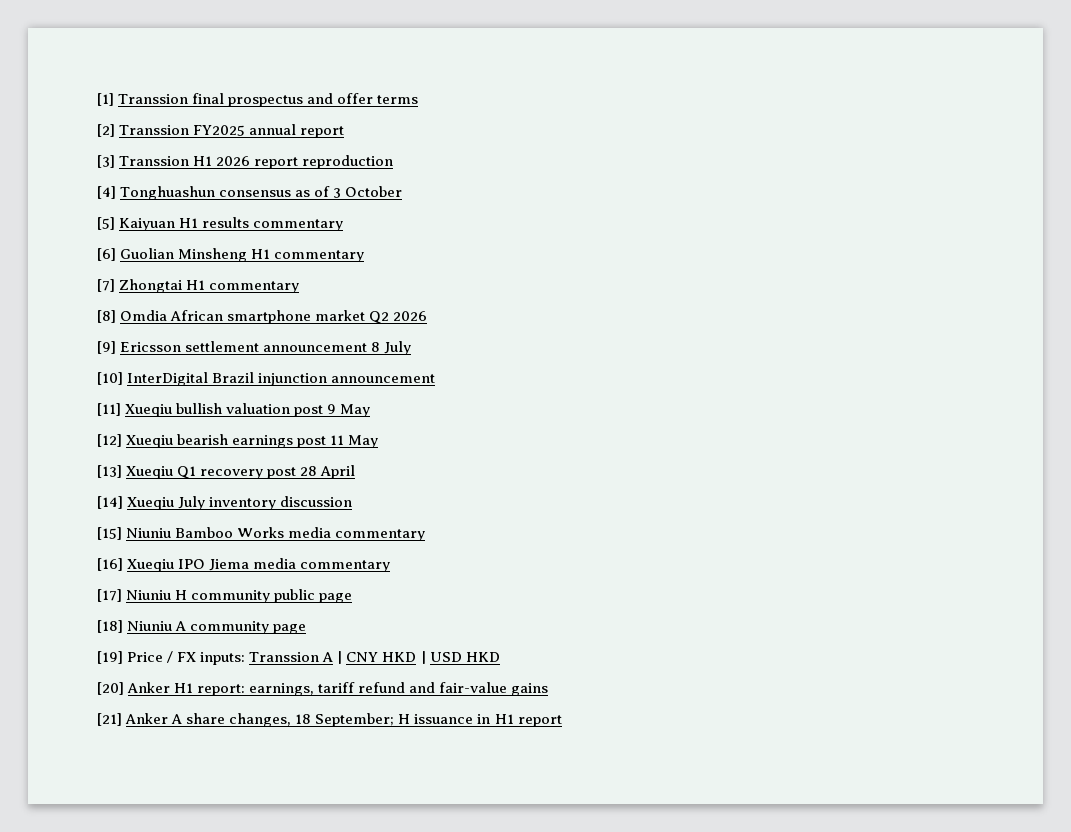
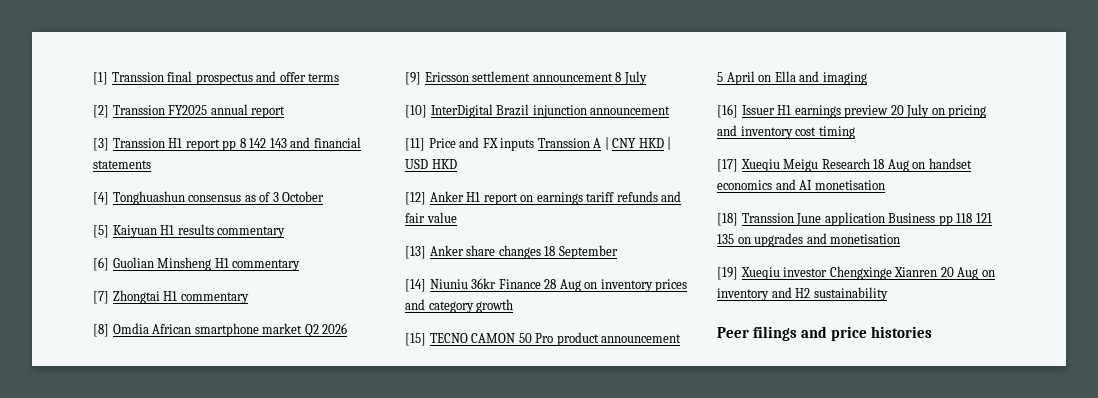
- [3] Transsion H1 2026 report reproduction
+ [3] Transsion H1 report pp 8 142 143 and financial statements
- [11] Xueqiu bullish valuation post 9 May
- [12] Xueqiu bearish earnings post 11 May
- [13] Xueqiu Q1 recovery post 28 April
- [14] Xueqiu July inventory discussion
- [15] Niuniu Bamboo Works media commentary
- [16] Xueqiu IPO Jiema media commentary
- [17] Niuniu H community public page
- [18] Niuniu A community page
- [19] Price / FX inputs: Transsion A | CNY HKD | USD HKD
+ [11] Price and FX inputs Transsion A | CNY HKD | USD HKD
- [20] Anker H1 report: earnings, tariff refund and fair-value gains
- [21] Anker A share changes, 18 September; H issuance in H1 report
+ [12] Anker H1 report on earnings tariff refunds and fair value
+ [13] Anker share changes 18 September
+ [14] Niuniu 36kr Finance 28 Aug on inventory prices and category growth
+ [15] TECNO CAMON 50 Pro product announcement 5 April on Ella and imaging
+ [16] Issuer H1 earnings preview 20 July on pricing and inventory cost timing
+ [17] Xueqiu Meigu Research 18 Aug on handset economics and AI monetisation
+ [18] Transsion June application Business pp 118 121 135 on upgrades and monetisation
+ [19] Xueqiu investor Chengxinge Xianren 20 Aug on inventory and H2 sustainability
+ Peer filings and price histories

